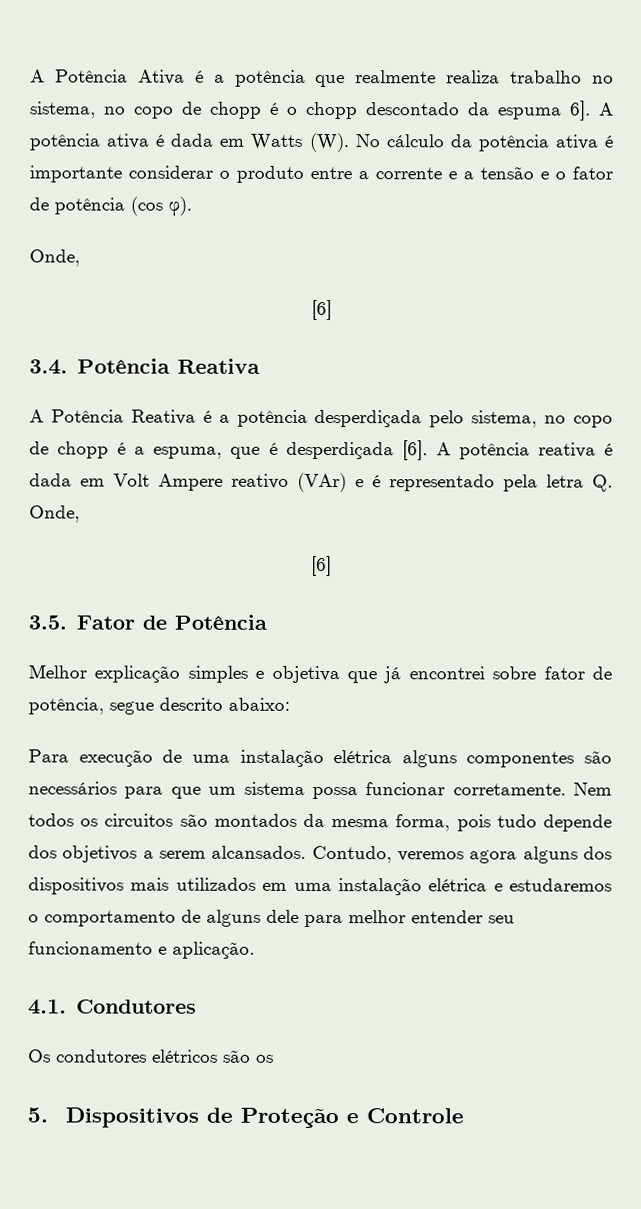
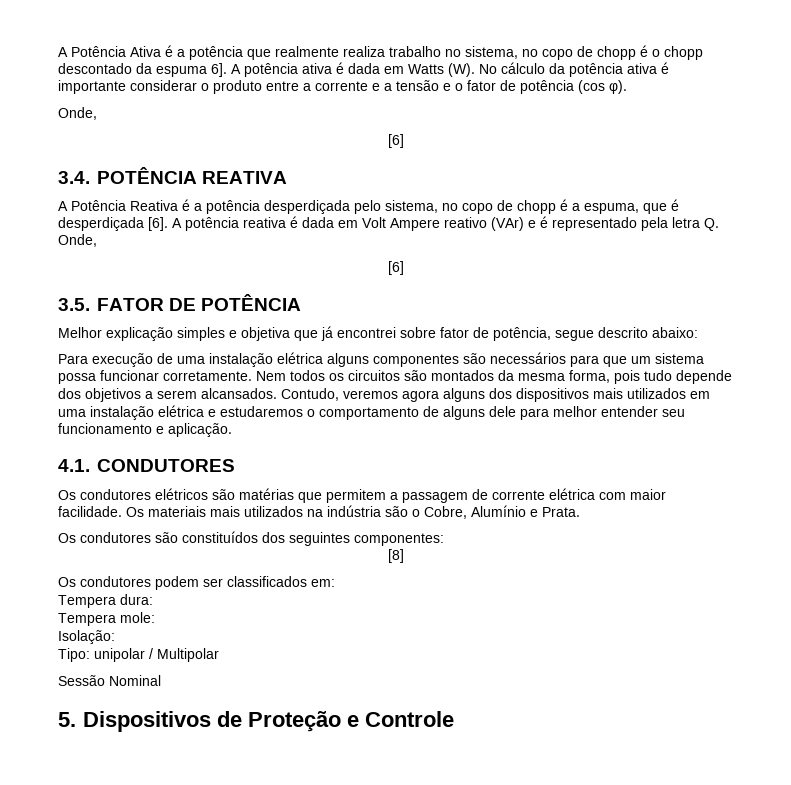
- 3.4. Potência Reativa
+ 3.4. POTÊNCIA REATIVA
- 3.5. Fator de Potência
+ 3.5. FATOR DE POTÊNCIA
- 4.1. Condutores
+ 4.1. CONDUTORES
- Os condutores elétricos são os
+ Os condutores elétricos são matérias que permitem a passagem de corrente elétrica com maior facilidade. Os materiais mais utilizados na indústria são o Cobre, Alumínio e Prata.
+ Os condutores são constituídos dos seguintes componentes:
+ [8]
+ Os condutores podem ser classificados em:
+ Tempera dura:
+ Tempera mole:
+ Isolação:
+ Tipo: unipolar / Multipolar
+ Sessão Nominal

